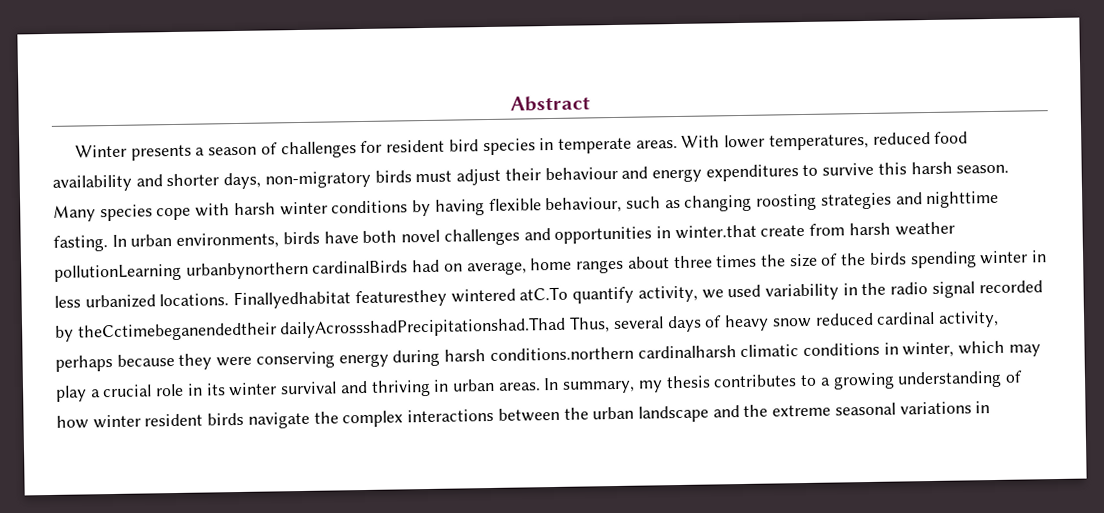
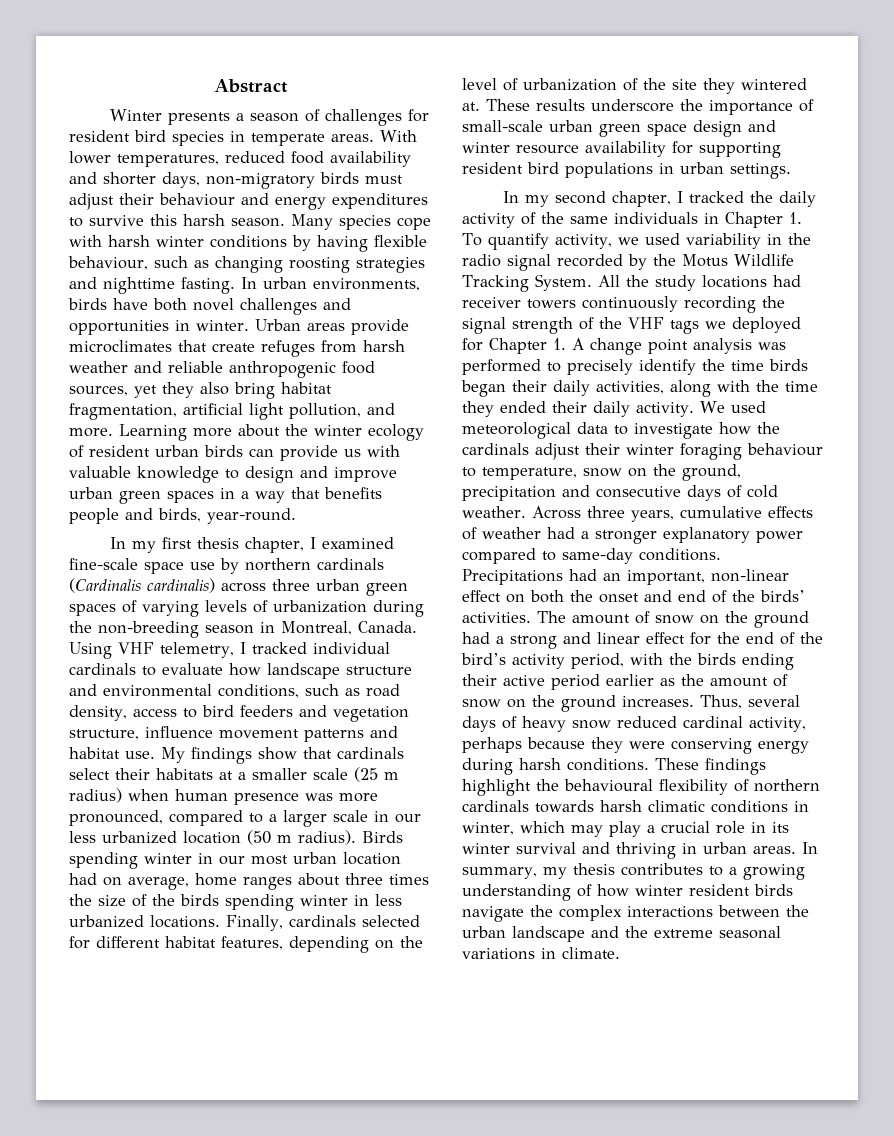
- In urban environments, birds have both novel challenges and opportunities in winter.that create from harsh weather pollutionLearning urbanbynorthern cardinalBirds had on average, home ranges about three times the size of the birds spending winter in less urbanized locations.
+ In urban environments, birds have both novel challenges and opportunities in winter. Urban areas provide microclimates that create refuges from harsh weather and reliable anthropogenic food sources, yet they also bring habitat fragmentation, artificial light pollution, and more. Learning more about the winter ecology of resident urban birds can provide us with valuable knowledge to design and improve urban green spaces in a way that benefits people and birds, year-round.
+ In my first thesis chapter, I examined fine-scale space use by northern cardinals (Cardinalis cardinalis) across three urban green spaces of varying levels of urbanization during the non-breeding season in Montreal, Canada. Using VHF telemetry, I tracked individual cardinals to evaluate how landscape structure and environmental conditions, such as road density, access to bird feeders and vegetation structure, influence movement patterns and habitat use. My findings show that cardinals select their habitats at a smaller scale (25 m radius) when human presence was more pronounced, compared to a larger scale in our less urbanized location (50 m radius). Birds spending winter in our most urban location had on average, home ranges about three times the size of the birds spending winter in less urbanized locations.
- Finallyedhabitat featuresthey wintered atC.To quantify activity, we used variability in the radio signal recorded by theCctimebeganendedtheir dailyAcrossshadPrecipitationshad.Thad Thus, several days of heavy snow reduced cardinal activity, perhaps because they were conserving energy during harsh conditions.northern cardinalharsh climatic conditions in winter, which may play a crucial role in its winter survival and thriving in urban areas.
+ Finally, cardinals selected for different habitat features, depending on the level of urbanization of the site they wintered at. These results underscore the importance of small-scale urban green space design and winter resource availability for supporting resident bird populations in urban settings.
+ In my second chapter, I tracked the daily activity of the same individuals in Chapter 1. To quantify activity, we used variability in the radio signal recorded by the Motus Wildlife Tracking System. All the study locations had receiver towers continuously recording the signal strength of the VHF tags we deployed for Chapter 1. A change point analysis was performed to precisely identify the time birds began their daily activities, along with the time they ended their daily activity. We used meteorological data to investigate how the cardinals adjust their winter foraging behaviour to temperature, snow on the ground, precipitation and consecutive days of cold weather. Across three years, cumulative effects of weather had a stronger explanatory power compared to same-day conditions. Precipitations had an important, non-linear effect on both the onset and end of the birds’ activities. The amount of snow on the ground had a strong and linear effect for the end of the bird’s activity period, with the birds ending their active period earlier as the amount of snow on the ground increases. Thus, several days of heavy snow reduced cardinal activity, perhaps because they were conserving energy during harsh conditions. These findings highlight the behavioural flexibility of northern cardinals towards harsh climatic conditions in winter, which may play a crucial role in its winter survival and thriving in urban areas.
- In summary, my thesis contributes to a growing understanding of how winter resident birds navigate the complex interactions between the urban landscape and the extreme seasonal variations in
+ In summary, my thesis contributes to a growing understanding of how winter resident birds navigate the complex interactions between the urban landscape and the extreme seasonal variations in climate.

